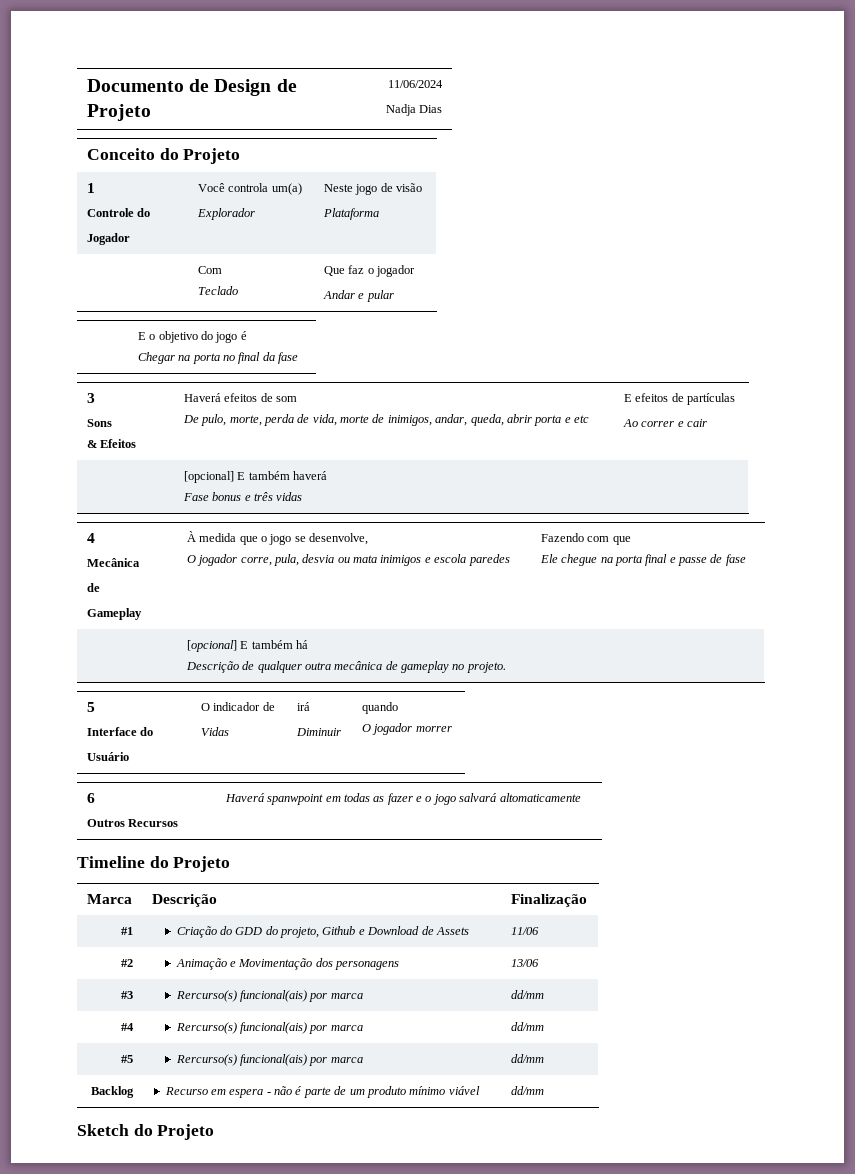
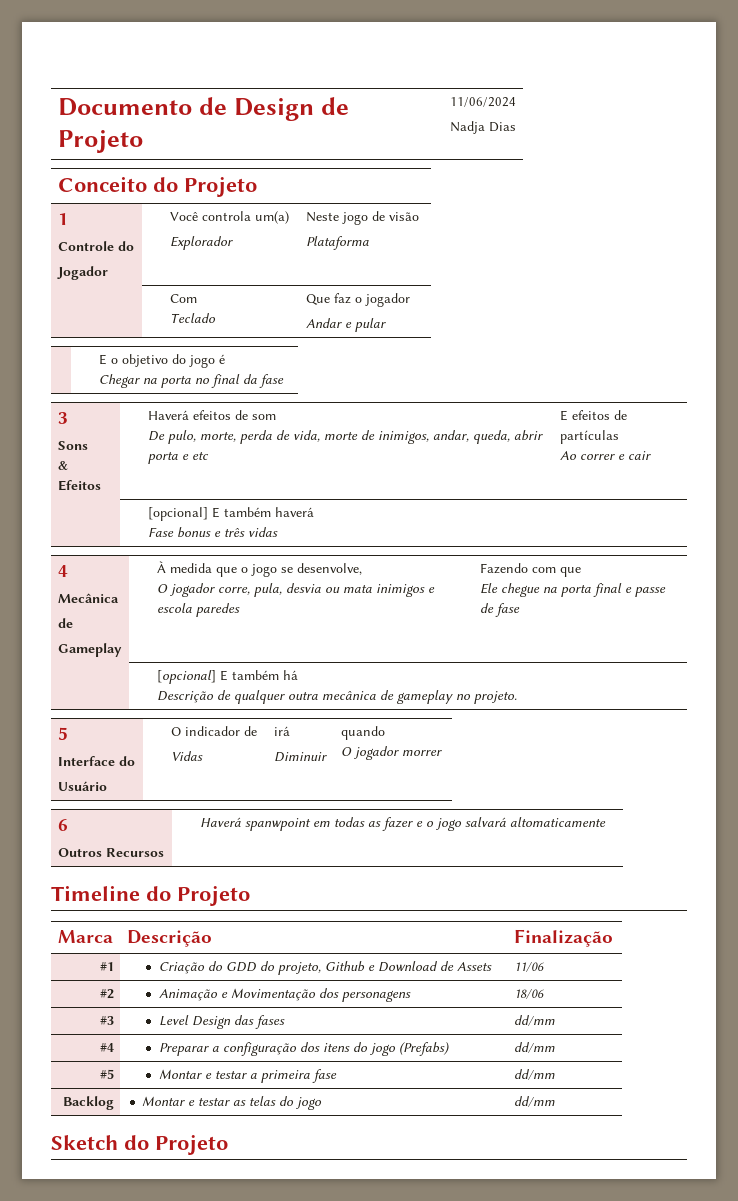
- #2 | Animação e Movimentação dos personagens | 13/06
+ #2 | Animação e Movimentação dos personagens | 18/06
- #3 | Rercurso(s) funcional(ais) por marca | dd/mm
- #4 | Rercurso(s) funcional(ais) por marca | dd/mm
- #5 | Rercurso(s) funcional(ais) por marca | dd/mm
- Backlog | Recurso em espera - não é parte de um produto mínimo viável | dd/mm
+ #3 | Level Design das fases | dd/mm
+ #4 | Preparar a configuração dos itens do jogo (Prefabs) | dd/mm
+ #5 | Montar e testar a primeira fase | dd/mm
+ Backlog | Montar e testar as telas do jogo | dd/mm

